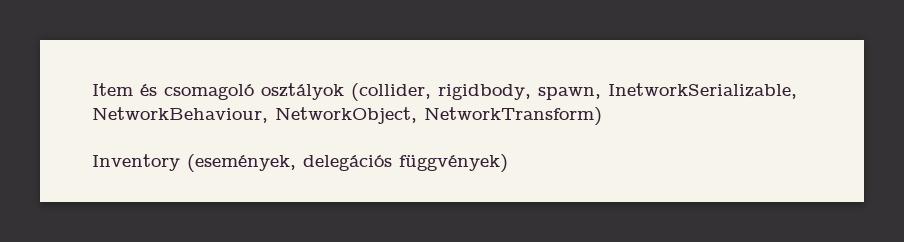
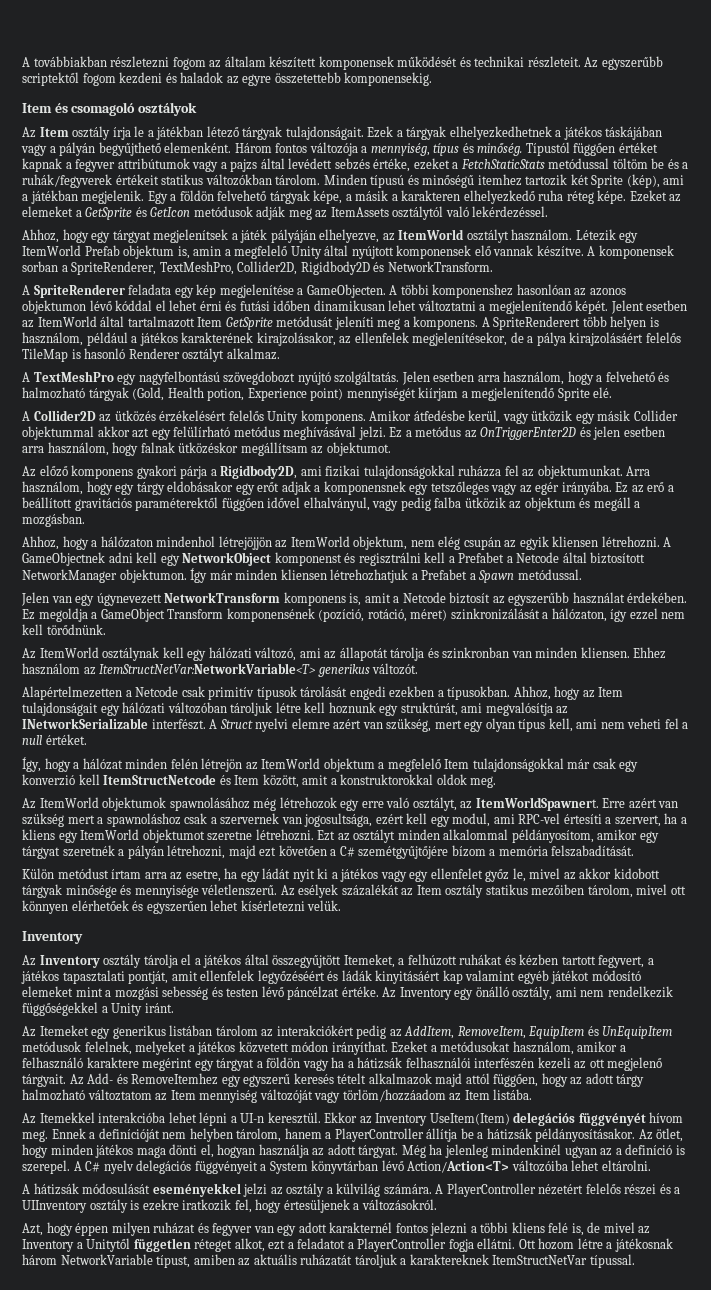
- Item és csomagoló osztályok (collider, rigidbody, spawn, InetworkSerializable, NetworkBehaviour, NetworkObject, NetworkTransform)
- Inventory (események, delegációs függvények)
+ A továbbiakban részletezni fogom az általam készített komponensek működését és technikai részleteit. Az egyszerűbb scriptektől fogom kezdeni és haladok az egyre összetettebb komponensekig.
+ Item és csomagoló osztályok
+ Az Item osztály írja le a játékban létező tárgyak tulajdonságait. Ezek a tárgyak elhelyezkedhetnek a játékos táskájában vagy a pályán begyűjthető elemenként. Három fontos változója a mennyiség, típus és minőség. Típustól függően értéket kapnak a fegyver attribútumok vagy a pajzs által levédett sebzés értéke, ezeket a FetchStaticStats metódussal töltöm be és a ruhák/fegyverek értékeit statikus változókban tárolom. Minden típusú és minőségű itemhez tartozik két Sprite (kép), ami a játékban megjelenik. Egy a földön felvehető tárgyak képe, a másik a karakteren elhelyezkedő ruha réteg képe. Ezeket az elemeket a GetSprite és GetIcon metódusok adják meg az ItemAssets osztálytól való lekérdezéssel.
+ Ahhoz, hogy egy tárgyat megjelenítsek a játék pályáján elhelyezve, az ItemWorld osztályt használom. Létezik egy ItemWorld Prefab objektum is, amin a megfelelő Unity által nyújtott komponensek elő vannak készítve. A komponensek sorban a SpriteRenderer, TextMeshPro, Collider2D, Rigidbody2D és NetworkTransform.
+ A SpriteRenderer feladata egy kép megjelenítése a GameObjecten. A többi komponenshez hasonlóan az azonos objektumon lévő kóddal el lehet érni és futási időben dinamikusan lehet változtatni a megjelenítendő képét. Jelent esetben az ItemWorld által tartalmazott Item GetSprite metódusát jeleníti meg a komponens. A SpriteRenderert több helyen is használom, például a játékos karakterének kirajzolásakor, az ellenfelek megjelenítésekor, de a pálya kirajzolásáért felelős TileMap is hasonló Renderer osztályt alkalmaz.
+ A TextMeshPro egy nagyfelbontású szövegdobozt nyújtó szolgáltatás. Jelen esetben arra használom, hogy a felvehető és halmozható tárgyak (Gold, Health potion, Experience point) mennyiségét kiírjam a megjelenítendő Sprite elé.
+ A Collider2D az ütközés érzékelésért felelős Unity komponens. Amikor átfedésbe kerül, vagy ütközik egy másik Collider objektummal akkor azt egy felülírható metódus meghívásával jelzi. Ez a metódus az OnTriggerEnter2D és jelen esetben arra használom, hogy falnak ütközéskor megállítsam az objektumot.
+ Az előző komponens gyakori párja a Rigidbody2D, ami fizikai tulajdonságokkal ruházza fel az objektumunkat. Arra használom, hogy egy tárgy eldobásakor egy erőt adjak a komponensnek egy tetszőleges vagy az egér irányába. Ez az erő a beállított gravitációs paraméterektől függően idővel elhalványul, vagy pedig falba ütközik az objektum és megáll a mozgásban.
+ Ahhoz, hogy a hálózaton mindenhol létrejöjjön az ItemWorld objektum, nem elég csupán az egyik kliensen létrehozni. A GameObjectnek adni kell egy NetworkObject komponenst és regisztrálni kell a Prefabet a Netcode által biztosított NetworkManager objektumon. Így már minden kliensen létrehozhatjuk a Prefabet a Spawn metódussal.
+ Jelen van egy úgynevezett NetworkTransform komponens is, amit a Netcode biztosít az egyszerűbb használat érdekében. Ez megoldja a GameObject Transform komponensének (pozíció, rotáció, méret) szinkronizálását a hálózaton, így ezzel nem kell törődnünk.
+ Az ItemWorld osztálynak kell egy hálózati változó, ami az állapotát tárolja és szinkronban van minden kliensen. Ehhez használom az ItemStructNetVar:NetworkVariable<T> generikus változót.
+ Alapértelmezetten a Netcode csak primitív típusok tárolását engedi ezekben a típusokban. Ahhoz, hogy az Item tulajdonságait egy hálózati változóban tároljuk létre kell hoznunk egy struktúrát, ami megvalósítja az INetworkSerializable interfészt. A Struct nyelvi elemre azért van szükség, mert egy olyan típus kell, ami nem veheti fel a null értéket.
+ Így, hogy a hálózat minden felén létrejön az ItemWorld objektum a megfelelő Item tulajdonságokkal már csak egy konverzió kell ItemStructNetcode és Item között, amit a konstruktorokkal oldok meg.
+ Az ItemWorld objektumok spawnolásához még létrehozok egy erre való osztályt, az ItemWorldSpawnert. Erre azért van szükség mert a spawnoláshoz csak a szervernek van jogosultsága, ezért kell egy modul, ami RPC-vel értesíti a szervert, ha a kliens egy ItemWorld objektumot szeretne létrehozni. Ezt az osztályt minden alkalommal példányosítom, amikor egy tárgyat szeretnék a pályán létrehozni, majd ezt követően a C# szemétgyűjtőjére bízom a memória felszabadítását.
+ Külön metódust írtam arra az esetre, ha egy ládát nyit ki a játékos vagy egy ellenfelet győz le, mivel az akkor kidobott tárgyak minősége és mennyisége véletlenszerű. Az esélyek százalékát az Item osztály statikus mezőiben tárolom, mivel ott könnyen elérhetőek és egyszerűen lehet kísérletezni velük.
+ Inventory
+ Az Inventory osztály tárolja el a játékos által összegyűjtött Itemeket, a felhúzott ruhákat és kézben tartott fegyvert, a játékos tapasztalati pontját, amit ellenfelek legyőzéséért és ládák kinyitásáért kap valamint egyéb játékot módosító elemeket mint a mozgási sebesség és testen lévő páncélzat értéke. Az Inventory egy önálló osztály, ami nem rendelkezik függőségekkel a Unity iránt.
+ Az Itemeket egy generikus listában tárolom az interakciókért pedig az AddItem, RemoveItem, EquipItem és UnEquipItem metódusok felelnek, melyeket a játékos közvetett módon irányíthat. Ezeket a metódusokat használom, amikor a felhasználó karaktere megérint egy tárgyat a földön vagy ha a hátizsák felhasználói interfészén kezeli az ott megjelenő tárgyait. Az Add- és RemoveItemhez egy egyszerű keresés tételt alkalmazok majd attól függően, hogy az adott tárgy halmozható változtatom az Item mennyiség változóját vagy törlöm/hozzáadom az Item listába.
+ Az Itemekkel interakcióba lehet lépni a UI-n keresztül. Ekkor az Inventory UseItem(Item) delegációs függvényét hívom meg. Ennek a definícióját nem helyben tárolom, hanem a PlayerController állítja be a hátizsák példányosításakor. Az ötlet, hogy minden játékos maga dönti el, hogyan használja az adott tárgyat. Még ha jelenleg mindenkinél ugyan az a definíció is szerepel. A C# nyelv delegációs függvényeit a System könyvtárban lévő Action/Action<T> változóiba lehet eltárolni.
+ A hátizsák módosulását eseményekkel jelzi az osztály a külvilág számára. A PlayerController nézetért felelős részei és a UIInventory osztály is ezekre iratkozik fel, hogy értesüljenek a változásokról.
+ Azt, hogy éppen milyen ruházat és fegyver van egy adott karakternél fontos jelezni a többi kliens felé is, de mivel az Inventory a Unitytől független réteget alkot, ezt a feladatot a PlayerController fogja ellátni. Ott hozom létre a játékosnak három NetworkVariable típust, amiben az aktuális ruházatát tároljuk a karaktereknek ItemStructNetVar típussal.

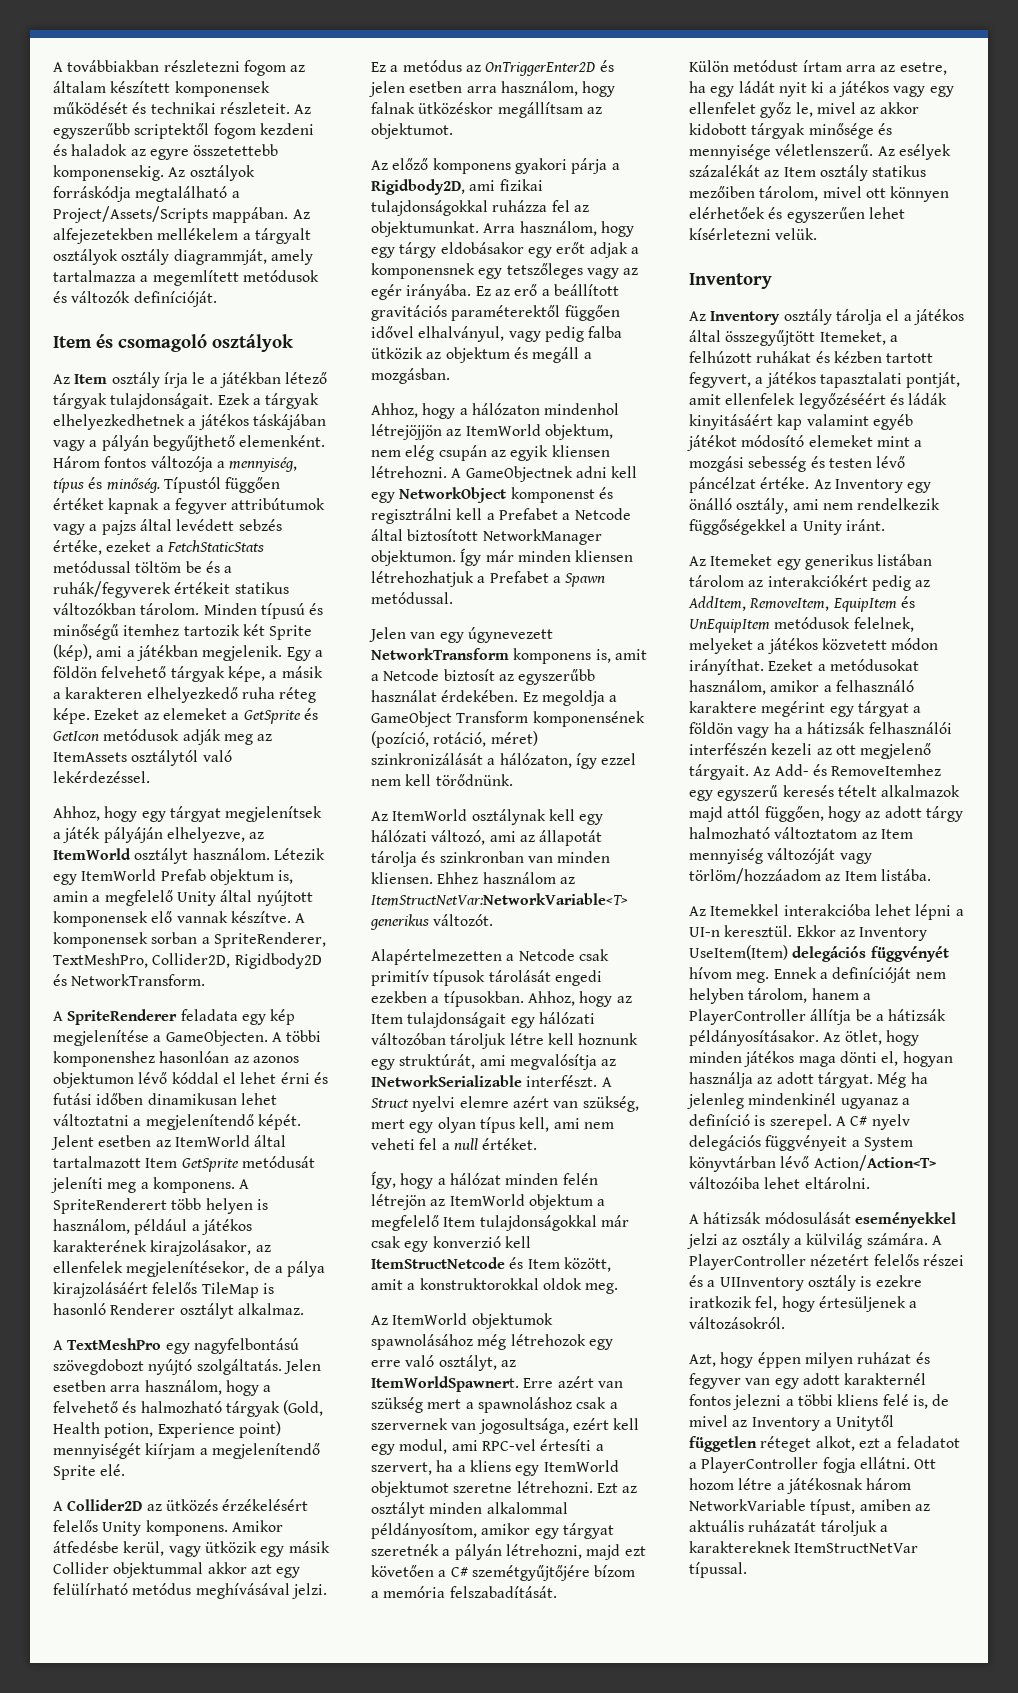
+ Az osztályok forráskódja megtalálható a Project/Assets/Scripts mappában. Az alfejezetekben mellékelem a tárgyalt osztályok osztály diagrammját, amely tartalmazza a megemlített metódusok és változók definícióját.
- Még ha jelenleg mindenkinél ugyan az a definíció is szerepel.
+ Még ha jelenleg mindenkinél ugyanaz a definíció is szerepel.

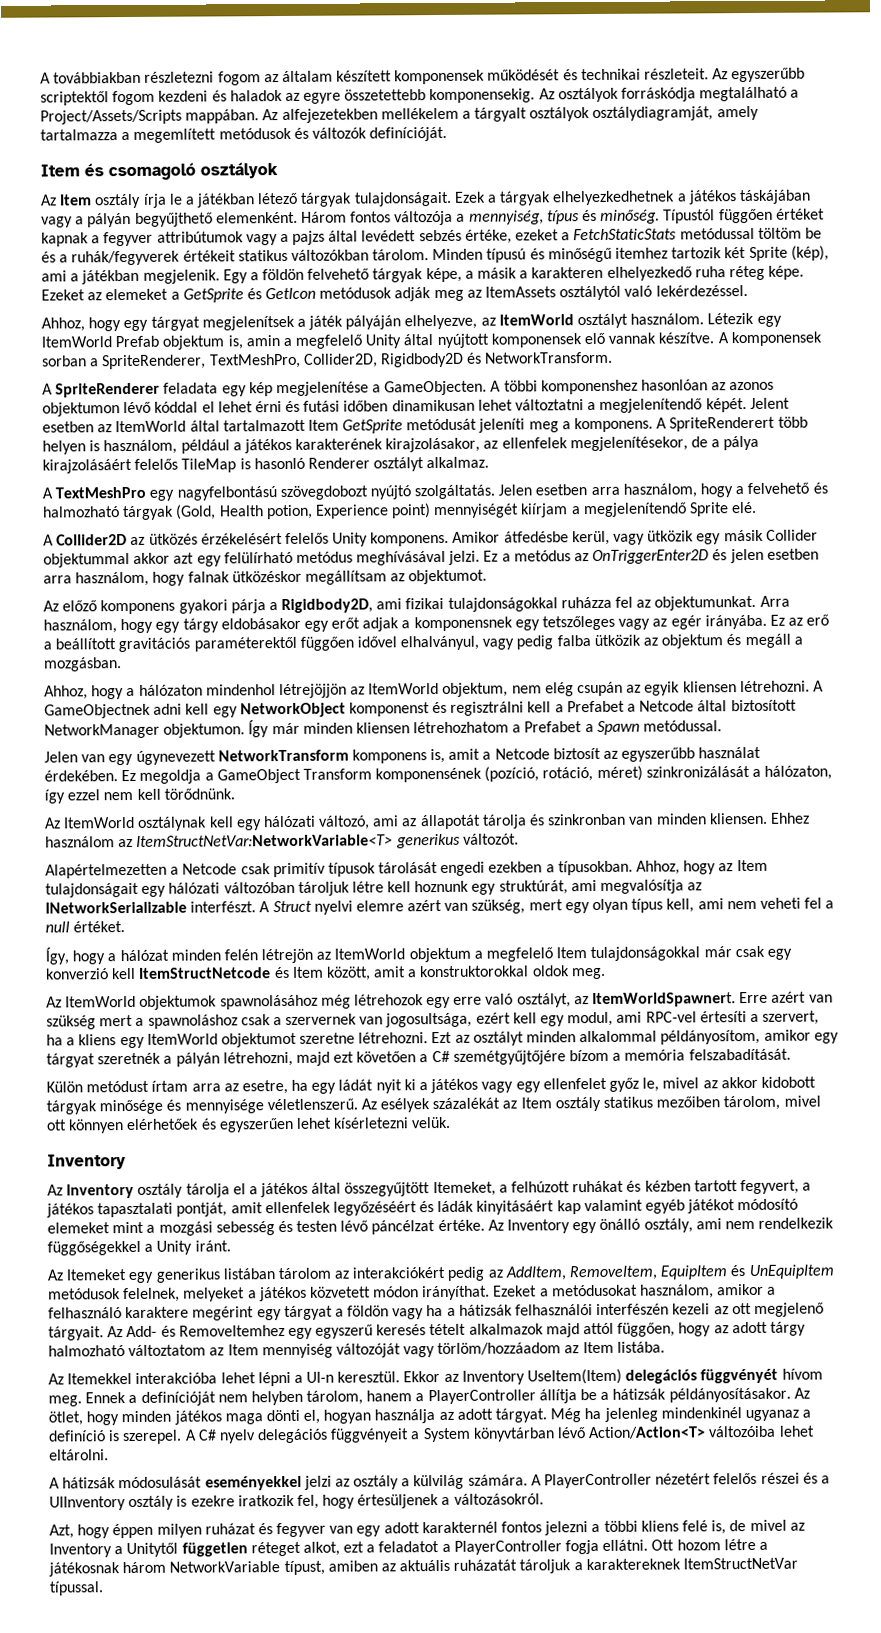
- Az alfejezetekben mellékelem a tárgyalt osztályok osztály diagrammját, amely tartalmazza a megemlített metódusok és változók definícióját.
+ Az alfejezetekben mellékelem a tárgyalt osztályok osztálydiagramját, amely tartalmazza a megemlített metódusok és változók definícióját.
- Így már minden kliensen létrehozhatjuk a Prefabet a Spawn metódussal.
+ Így már minden kliensen létrehozhatom a Prefabet a Spawn metódussal.

